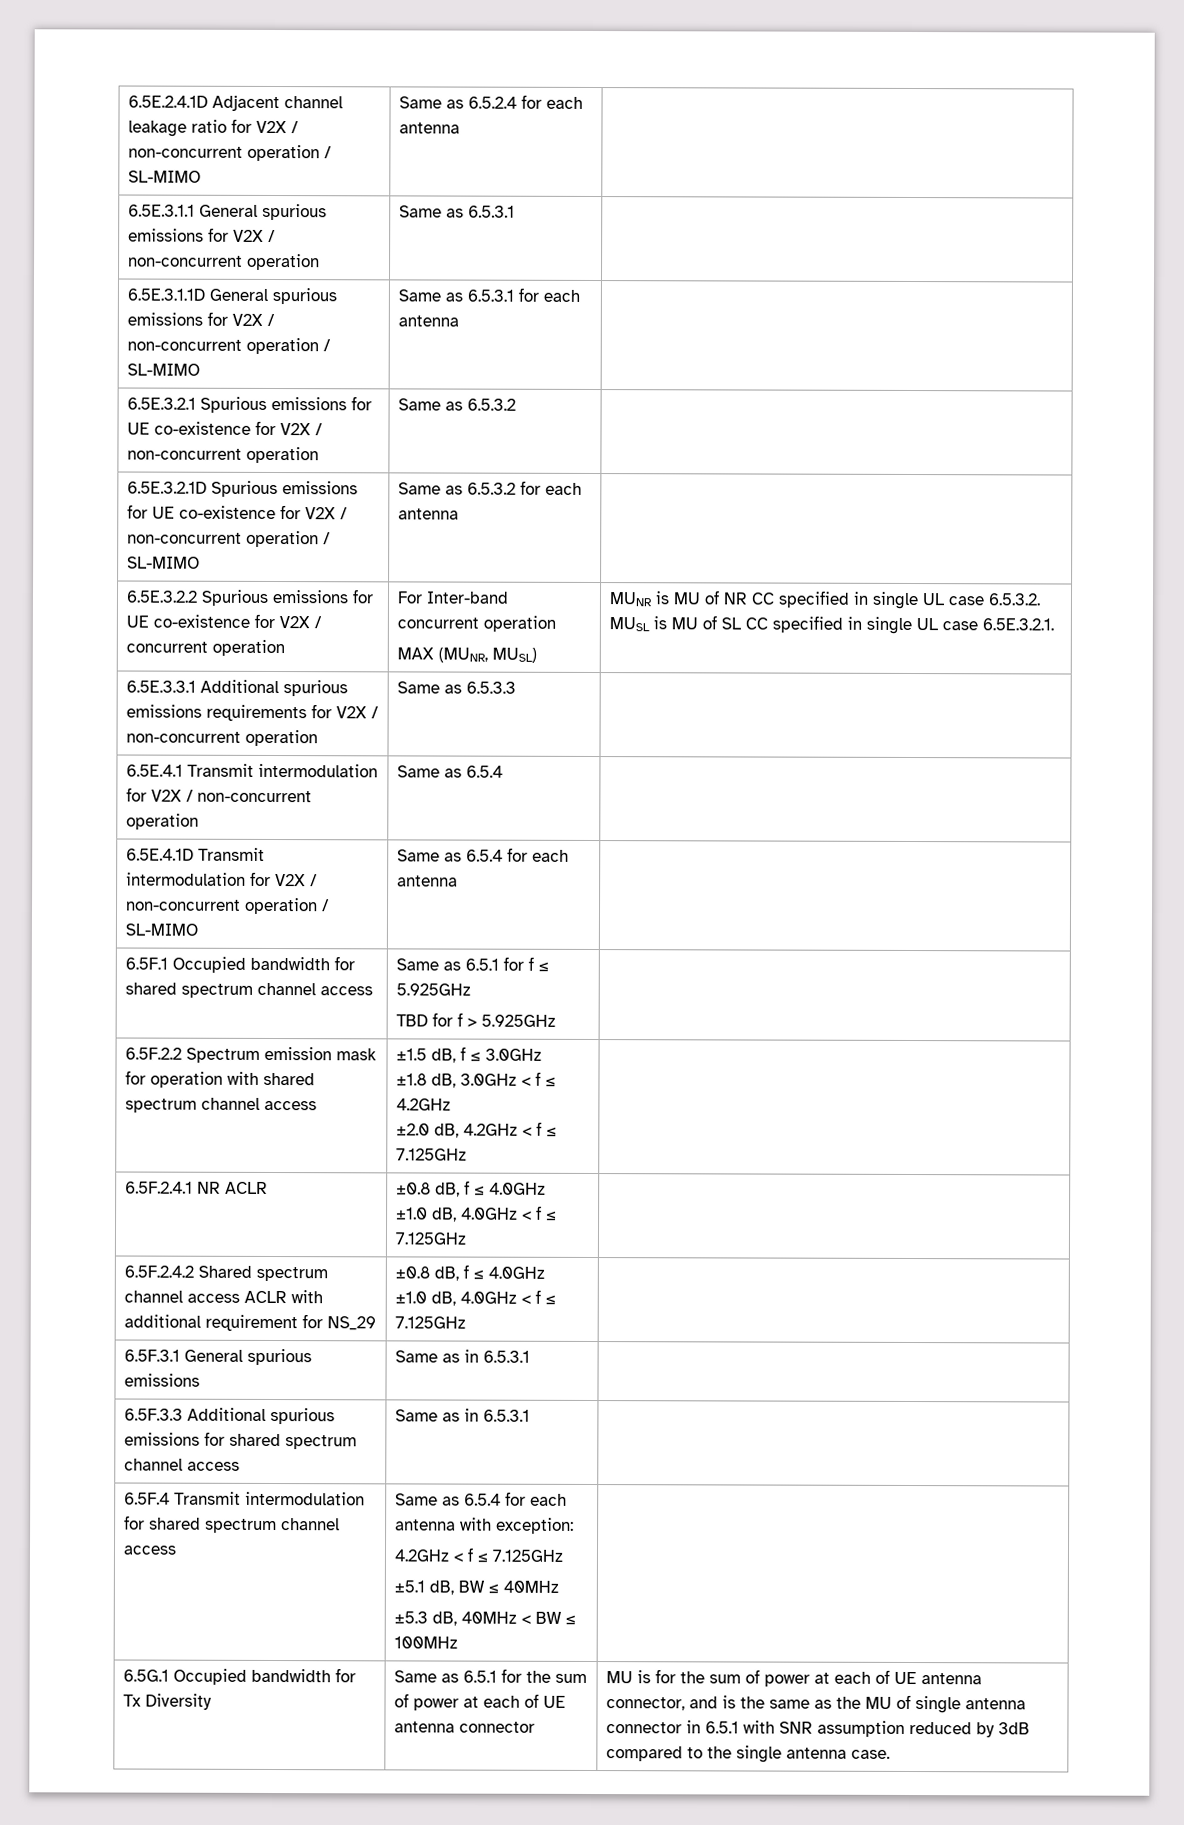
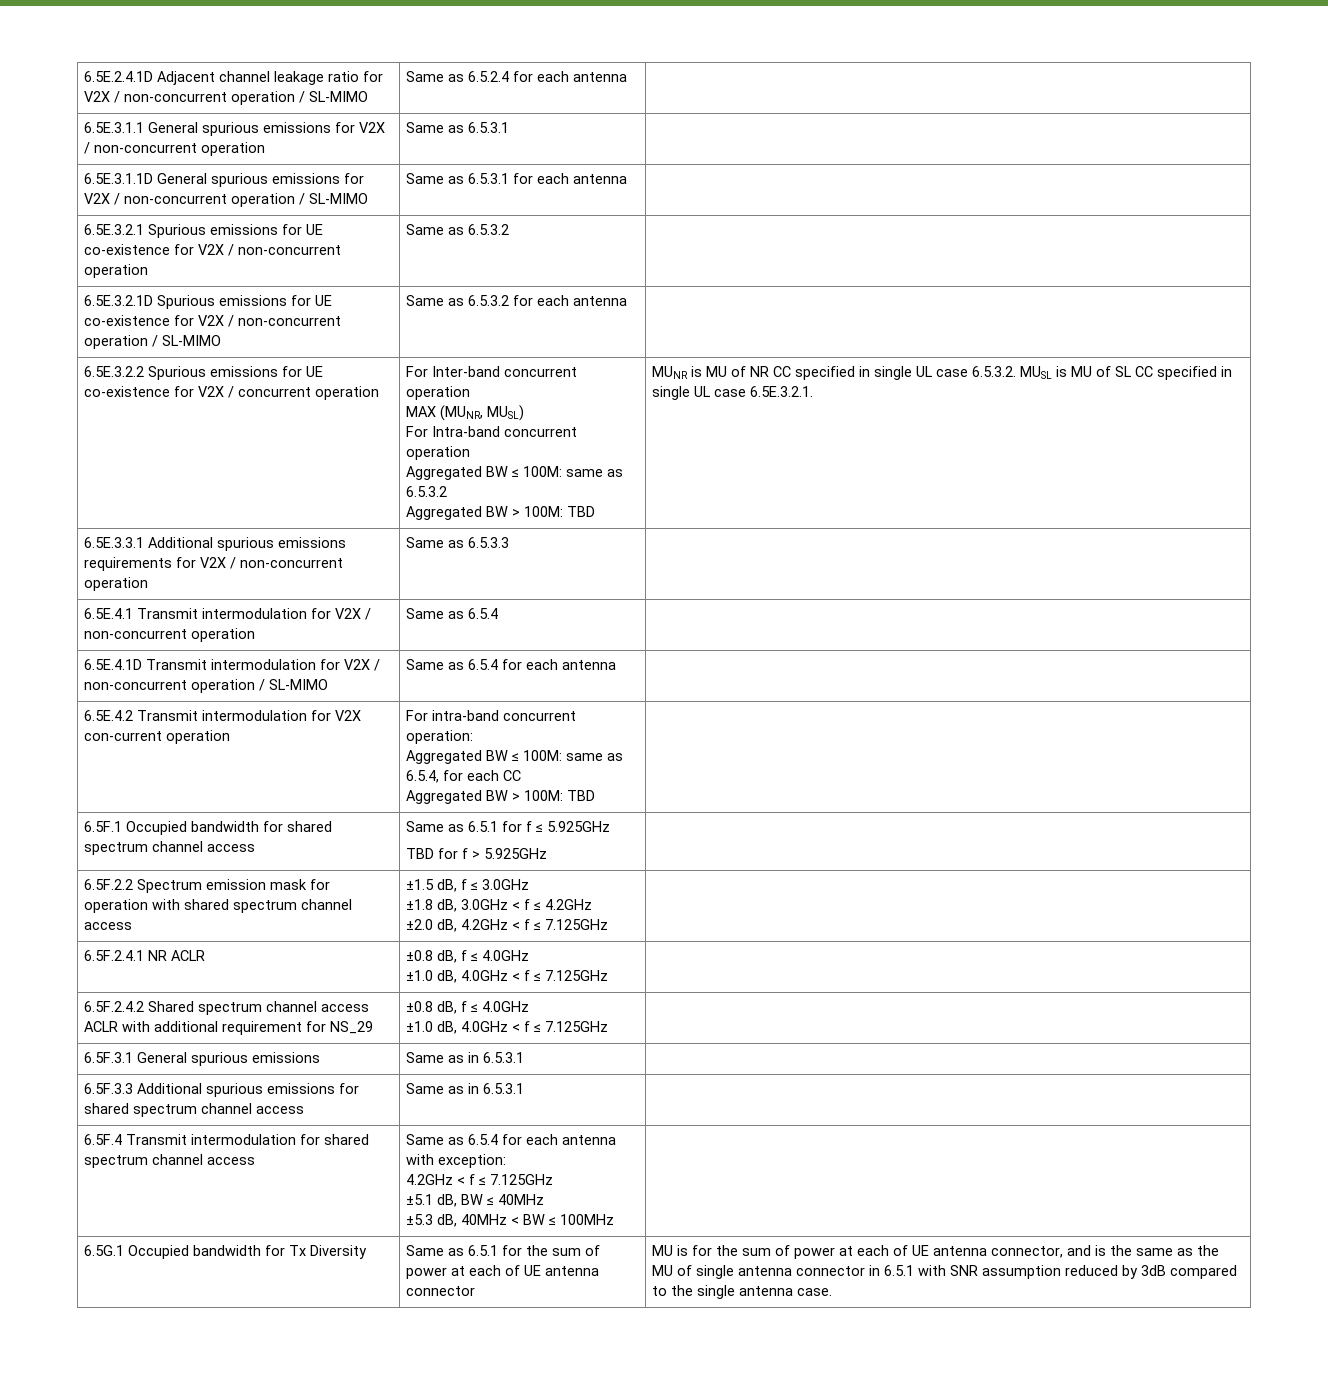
+ For Intra-band concurrent operation
+ Aggregated BW ≤ 100M: same as 6.5.3.2
+ Aggregated BW > 100M: TBD
+ 6.5E.4.2 Transmit intermodulation for V2X con-current operation | For intra-band concurrent operation:
+ Aggregated BW ≤ 100M: same as 6.5.4, for each CC
+ Aggregated BW > 100M: TBD |

